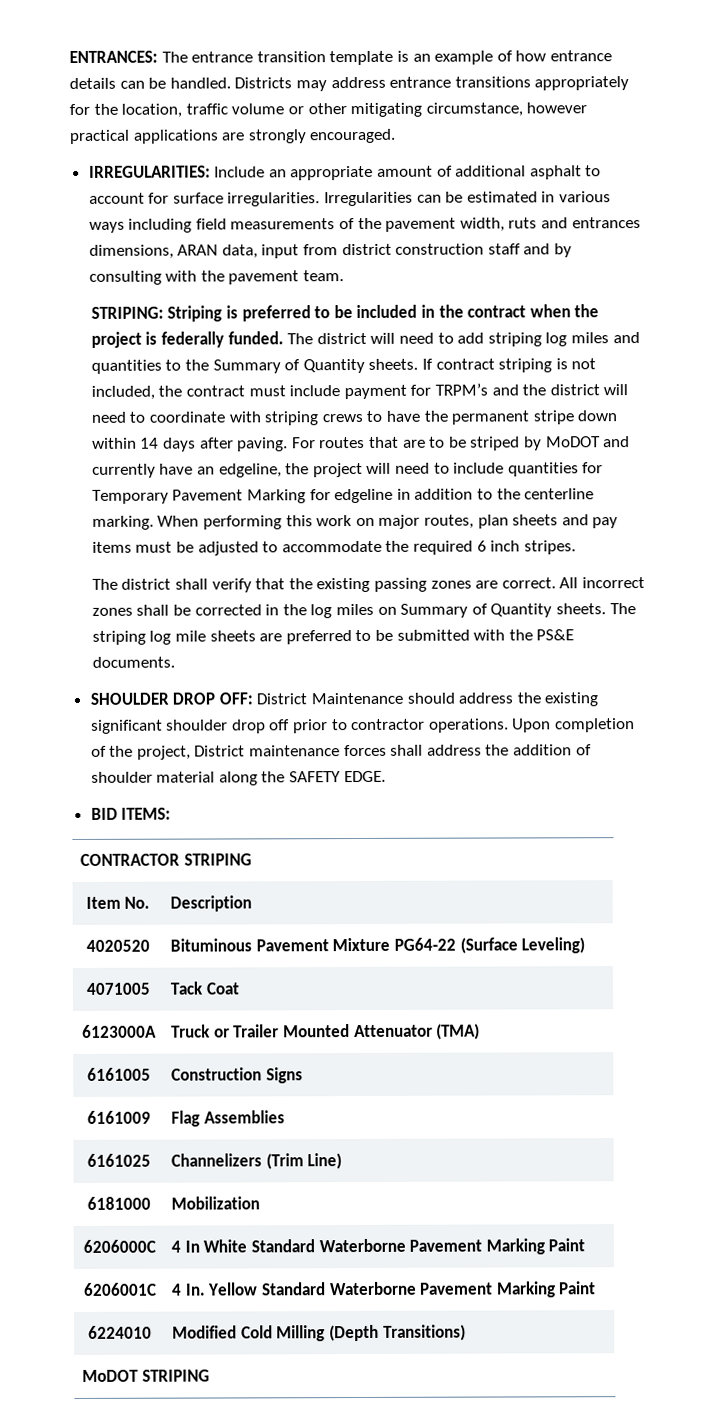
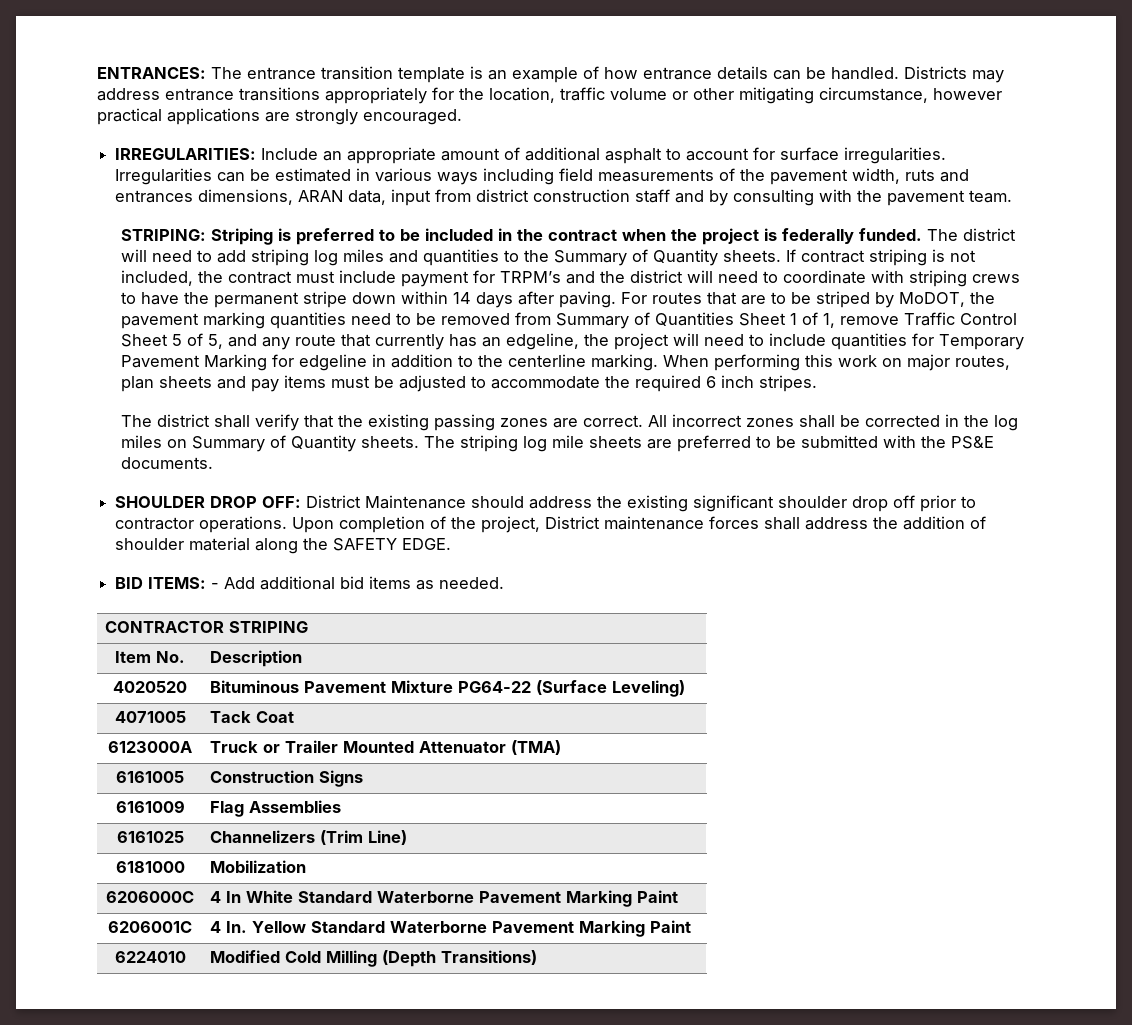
- For routes that are to be striped by MoDOT and currently have an edgeline, the project will need to include quantities for Temporary Pavement Marking for edgeline in addition to the centerline marking.
+ For routes that are to be striped by MoDOT, the pavement marking quantities need to be removed from Summary of Quantities Sheet 1 of 1, remove Traffic Control Sheet 5 of 5, and any route that currently has an edgeline, the project will need to include quantities for Temporary Pavement Marking for edgeline in addition to the centerline marking.
- BID ITEMS:
+ BID ITEMS: - Add additional bid items as needed.
- MoDOT STRIPING

